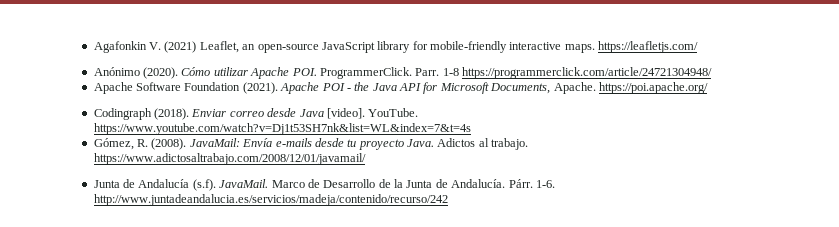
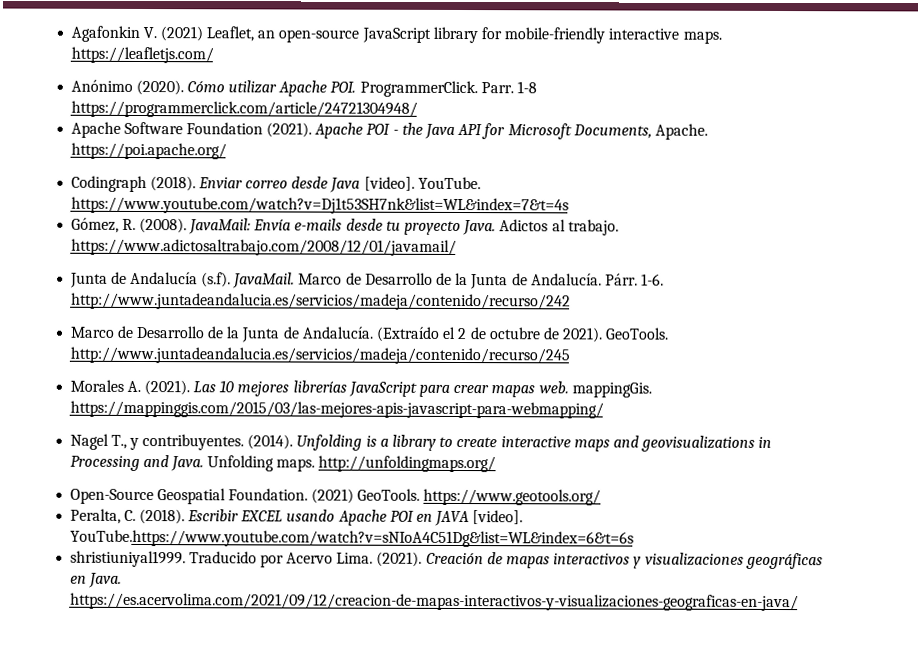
+ Marco de Desarrollo de la Junta de Andalucía. (Extraído el 2 de octubre de 2021). GeoTools. http://www.juntadeandalucia.es/servicios/madeja/contenido/recurso/245
+ Morales A. (2021). Las 10 mejores librerías JavaScript para crear mapas web. mappingGis. https://mappinggis.com/2015/03/las-mejores-apis-javascript-para-webmapping/
+ Nagel T., y contribuyentes. (2014). Unfolding is a library to create interactive maps and geovisualizations in Processing and Java. Unfolding maps. http://unfoldingmaps.org/
+ Open-Source Geospatial Foundation. (2021) GeoTools. https://www.geotools.org/
+ Peralta, C. (2018). Escribir EXCEL usando Apache POI en JAVA [video]. YouTube.https://www.youtube.com/watch?v=sNIoA4C51Dg&list=WL&index=6&t=6s
+ shristiuniyal1999. Traducido por Acervo Lima. (2021). Creación de mapas interactivos y visualizaciones geográficas en Java. https://es.acervolima.com/2021/09/12/creacion-de-mapas-interactivos-y-visualizaciones-geograficas-en-java/

